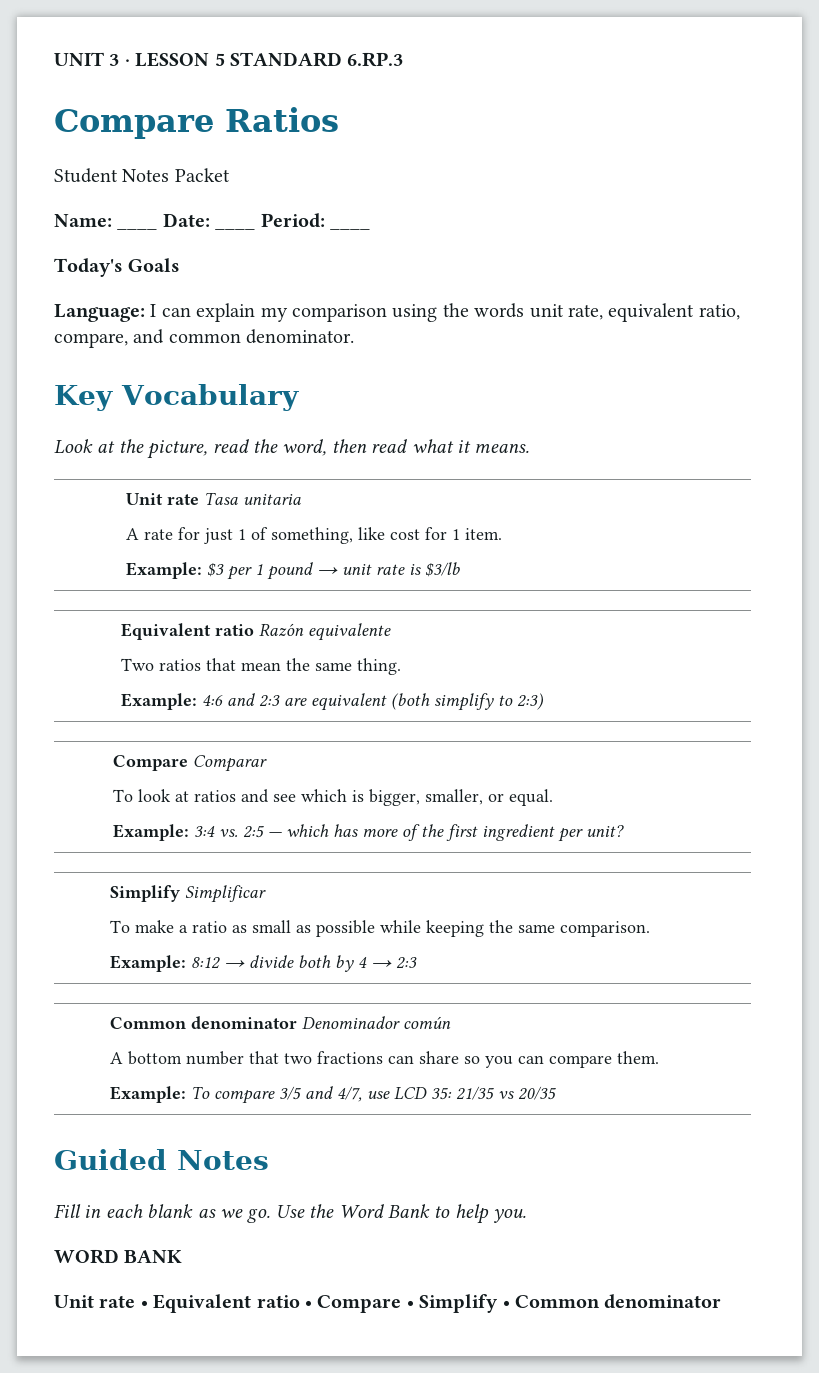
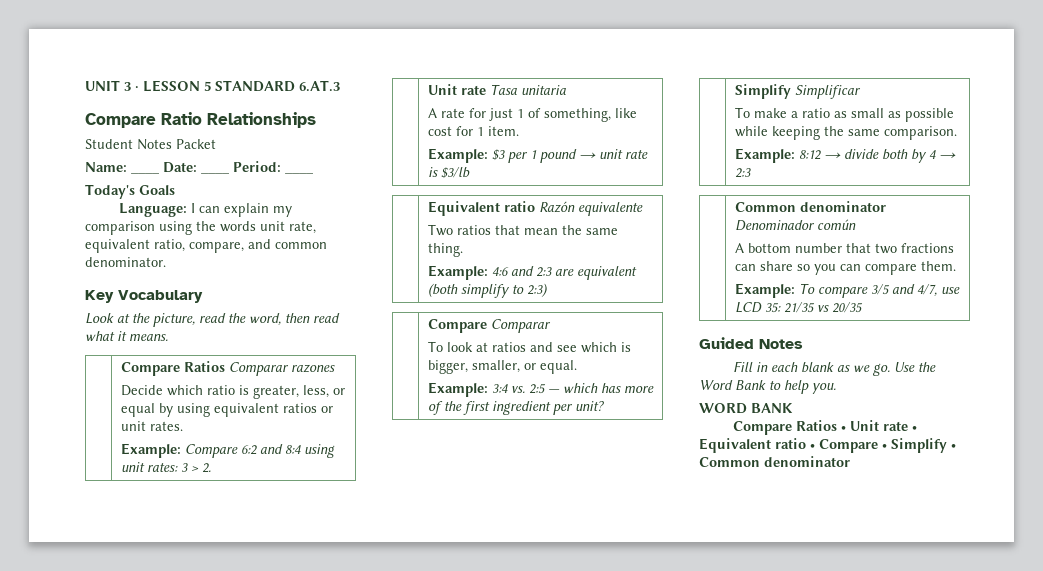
- UNIT 3 · LESSON 5 STANDARD 6.RP.3
- Compare Ratios
+ UNIT 3 · LESSON 5 STANDARD 6.AT.3
+ Compare Ratio Relationships
+ | Compare Ratios Comparar razones
+ Decide which ratio is greater, less, or equal by using equivalent ratios or unit rates.
+ Example: Compare 6:2 and 8:4 using unit rates: 3 > 2.
- Unit rate • Equivalent ratio • Compare • Simplify • Common denominator
+ Compare Ratios • Unit rate • Equivalent ratio • Compare • Simplify • Common denominator

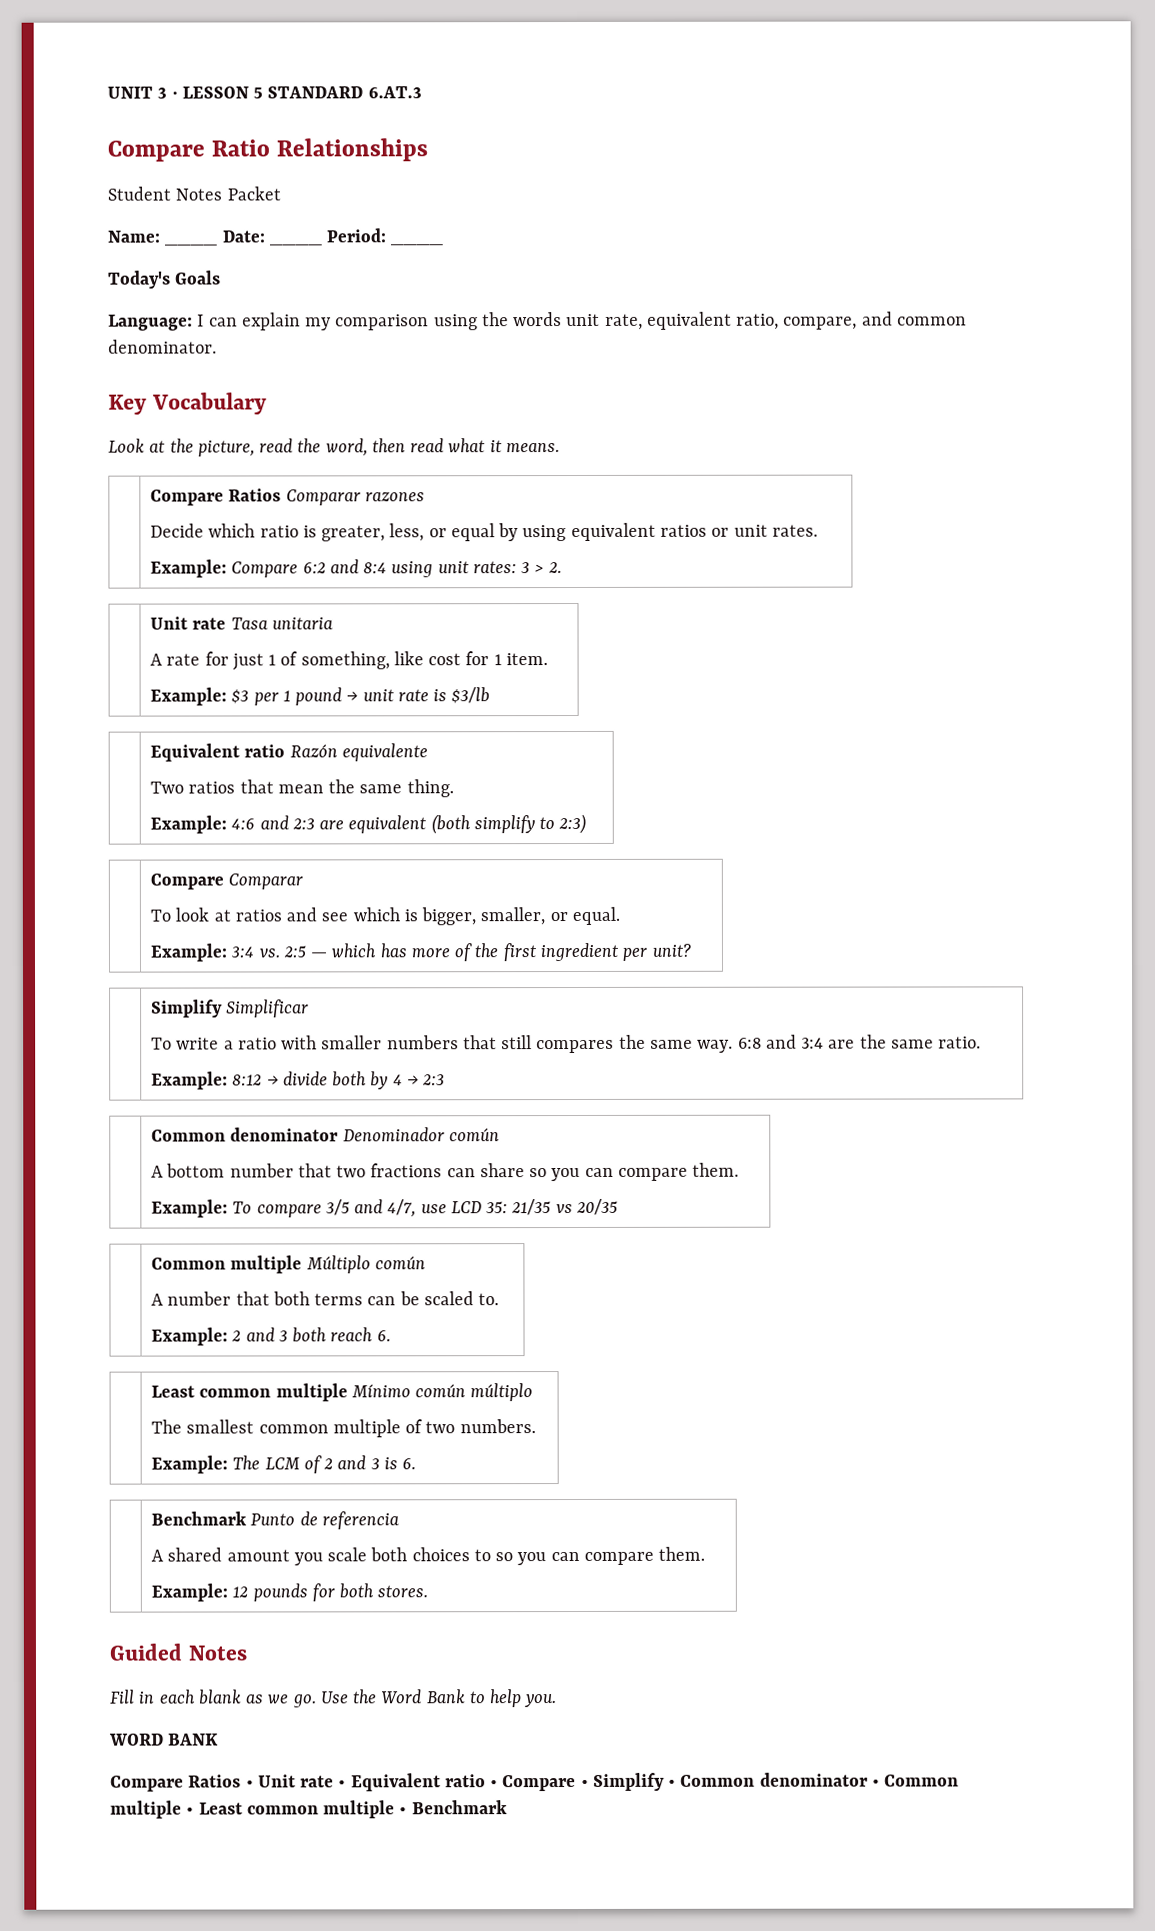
  | Simplify Simplificar
- To make a ratio as small as possible while keeping the same comparison.
+ To write a ratio with smaller numbers that still compares the same way. 6:8 and 3:4 are the same ratio.
+ | Common multiple Múltiplo común
+ A number that both terms can be scaled to.
+ Example: 2 and 3 both reach 6.
+ | Least common multiple Mínimo común múltiplo
+ The smallest common multiple of two numbers.
+ Example: The LCM of 2 and 3 is 6.
+ | Benchmark Punto de referencia
+ A shared amount you scale both choices to so you can compare them.
+ Example: 12 pounds for both stores.
- Compare Ratios • Unit rate • Equivalent ratio • Compare • Simplify • Common denominator
+ Compare Ratios • Unit rate • Equivalent ratio • Compare • Simplify • Common denominator • Common multiple • Least common multiple • Benchmark

